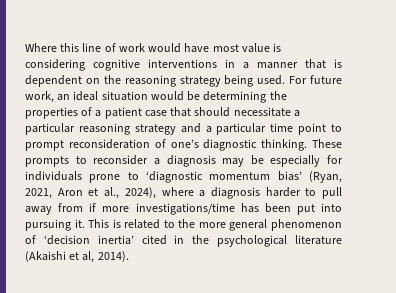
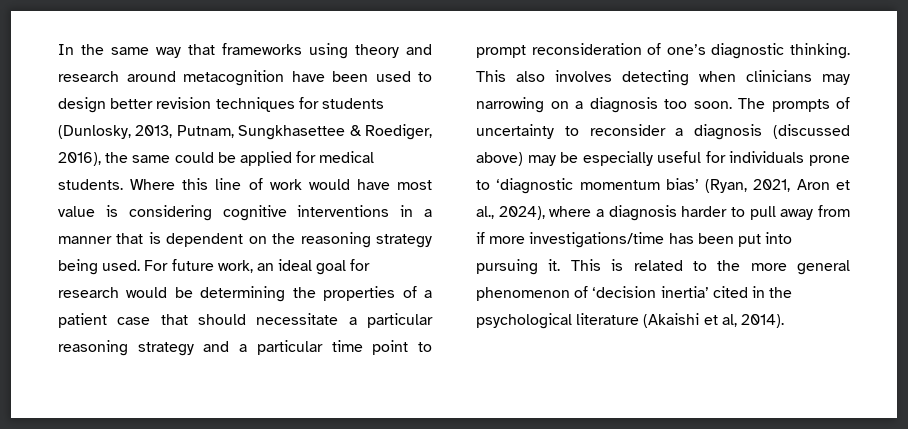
+ In the same way that frameworks using theory and research around metacognition have been used to design better revision techniques for students (Dunlosky, 2013, Putnam, Sungkhasettee & Roediger, 2016), the same could be applied for medical students.
- For future work, an ideal situation would be determining the properties of a patient case that should necessitate a particular reasoning strategy and a particular time point to prompt reconsideration of one’s diagnostic thinking.
+ For future work, an ideal goal for research would be determining the properties of a patient case that should necessitate a particular reasoning strategy and a particular time point to prompt reconsideration of one’s diagnostic thinking.
- These prompts to reconsider a diagnosis may be especially for individuals prone to ‘diagnostic momentum bias’ (Ryan, 2021, Aron et al., 2024), where a diagnosis harder to pull away from if more investigations/time has been put into pursuing it.
+ This also involves detecting when clinicians may narrowing on a diagnosis too soon. The prompts of uncertainty to reconsider a diagnosis (discussed above) may be especially useful for individuals prone to ‘diagnostic momentum bias’ (Ryan, 2021, Aron et al., 2024), where a diagnosis harder to pull away from if more investigations/time has been put into pursuing it.

